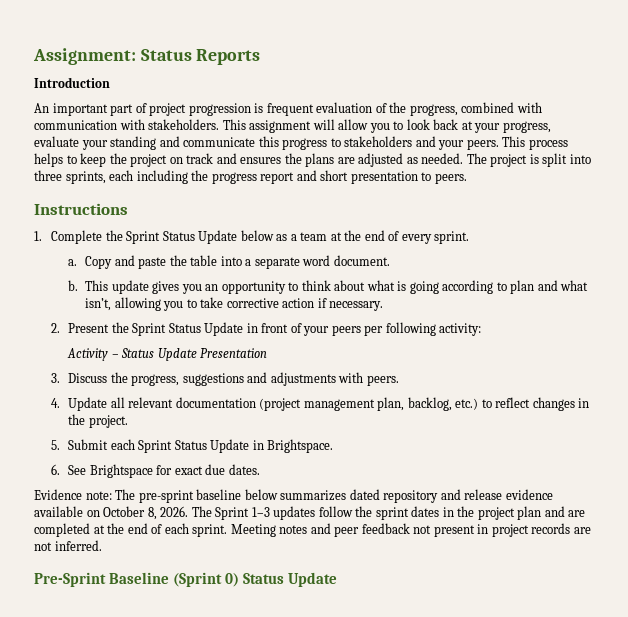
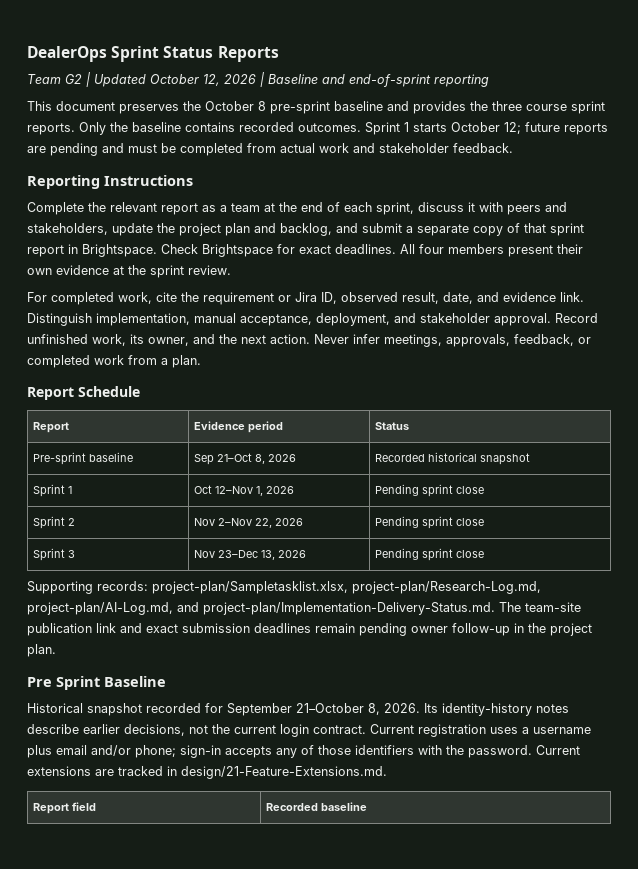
- Assignment: Status Reports
+ DealerOps Sprint Status Reports
- Introduction
- An important part of project progression is frequent evaluation of the progress, combined with communication with stakeholders. This assignment will allow you to look back at your progress, evaluate your standing and communicate this progress to stakeholders and your peers. This process helps to keep the project on track and ensures the plans are adjusted as needed. The project is split into three sprints, each including the progress report and short presentation to peers.
- Instructions
+ Team G2 | Updated October 12, 2026 | Baseline and end-of-sprint reporting
+ This document preserves the October 8 pre-sprint baseline and provides the three course sprint reports. Only the baseline contains recorded outcomes. Sprint 1 starts October 12; future reports are pending and must be completed from actual work and stakeholder feedback.
+ Reporting Instructions
- 1. Complete the Sprint Status Update below as a team at the end of every sprint.
- a. Copy and paste the table into a separate word document.
- b. This update gives you an opportunity to think about what is going according to plan and what isn’t, allowing you to take corrective action if necessary.
- 2. Present the Sprint Status Update in front of your peers per following activity:
- Activity – Status Update Presentation
- 3. Discuss the progress, suggestions and adjustments with peers.
- 4. Update all relevant documentation (project management plan, backlog, etc.) to reflect changes in the project.
- 5. Submit each Sprint Status Update in Brightspace.
- 6. See Brightspace for exact due dates.
- Evidence note: The pre-sprint baseline below summarizes dated repository and release evidence available on October 8, 2026. The Sprint 1–3 updates follow the sprint dates in the project plan and are completed at the end of each sprint. Meeting notes and peer feedback not present in project records are not inferred.
- Pre-Sprint Baseline (Sprint 0) Status Update
+ Complete the relevant report as a team at the end of each sprint, discuss it with peers and stakeholders, update the project plan and backlog, and submit a separate copy of that sprint report in Brightspace. Check Brightspace for exact deadlines. All four members present their own evidence at the sprint review.
+ For completed work, cite the requirement or Jira ID, observed result, date, and evidence link. Distinguish implementation, manual acceptance, deployment, and stakeholder approval. Record unfinished work, its owner, and the next action. Never infer meetings, approvals, feedback, or completed work from a plan.
+ Report Schedule
+ Report | Evidence period | Status
+ Pre-sprint baseline | Sep 21–Oct 8, 2026 | Recorded historical snapshot
+ Sprint 1 | Oct 12–Nov 1, 2026 | Pending sprint close
+ Sprint 2 | Nov 2–Nov 22, 2026 | Pending sprint close
+ Sprint 3 | Nov 23–Dec 13, 2026 | Pending sprint close
+ Supporting records: project-plan/Sampletasklist.xlsx, project-plan/Research-Log.md, project-plan/AI-Log.md, and project-plan/Implementation-Delivery-Status.md. The team-site publication link and exact submission deadlines remain pending owner follow-up in the project plan.
+ Pre Sprint Baseline
+ Historical snapshot recorded for September 21–October 8, 2026. Its identity-history notes describe earlier decisions, not the current login contract. Current registration uses a username plus email and/or phone; sign-in accepts any of those identifiers with the password. Current extensions are tracked in design/21-Feature-Extensions.md.
+ Report field | Recorded baseline

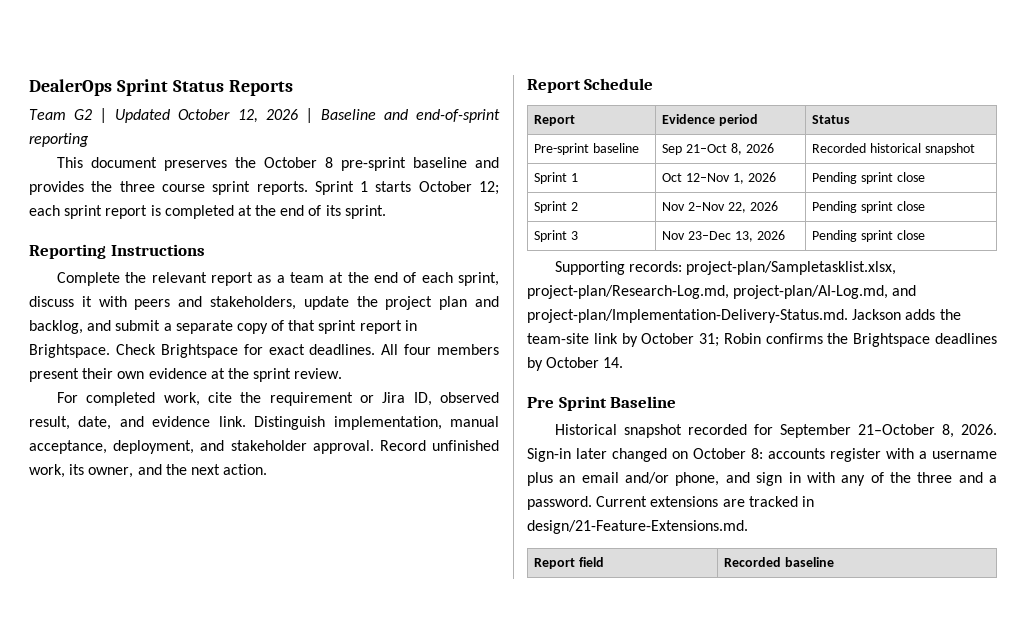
- Only the baseline contains recorded outcomes.
- Sprint 1 starts October 12; future reports are pending and must be completed from actual work and stakeholder feedback.
+ Sprint 1 starts October 12; each sprint report is completed at the end of its sprint.
- Never infer meetings, approvals, feedback, or completed work from a plan.
- Supporting records: project-plan/Sampletasklist.xlsx, project-plan/Research-Log.md, project-plan/AI-Log.md, and project-plan/Implementation-Delivery-Status.md. The team-site publication link and exact submission deadlines remain pending owner follow-up in the project plan.
+ Supporting records: project-plan/Sampletasklist.xlsx, project-plan/Research-Log.md, project-plan/AI-Log.md, and project-plan/Implementation-Delivery-Status.md. Jackson adds the team-site link by October 31; Robin confirms the Brightspace deadlines by October 14.
- Its identity-history notes describe earlier decisions, not the current login contract. Current registration uses a username plus email and/or phone; sign-in accepts any of those identifiers with the password.
+ Sign-in later changed on October 8: accounts register with a username plus an email and/or phone, and sign in with any of the three and a password.

